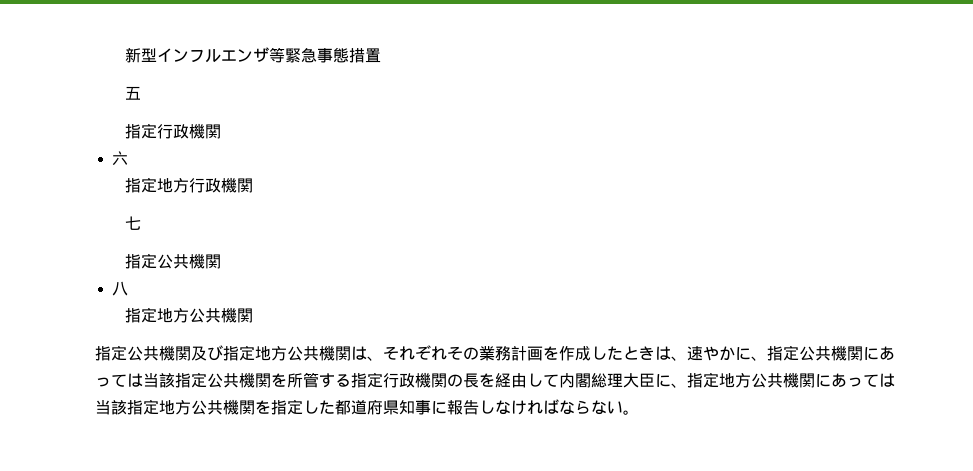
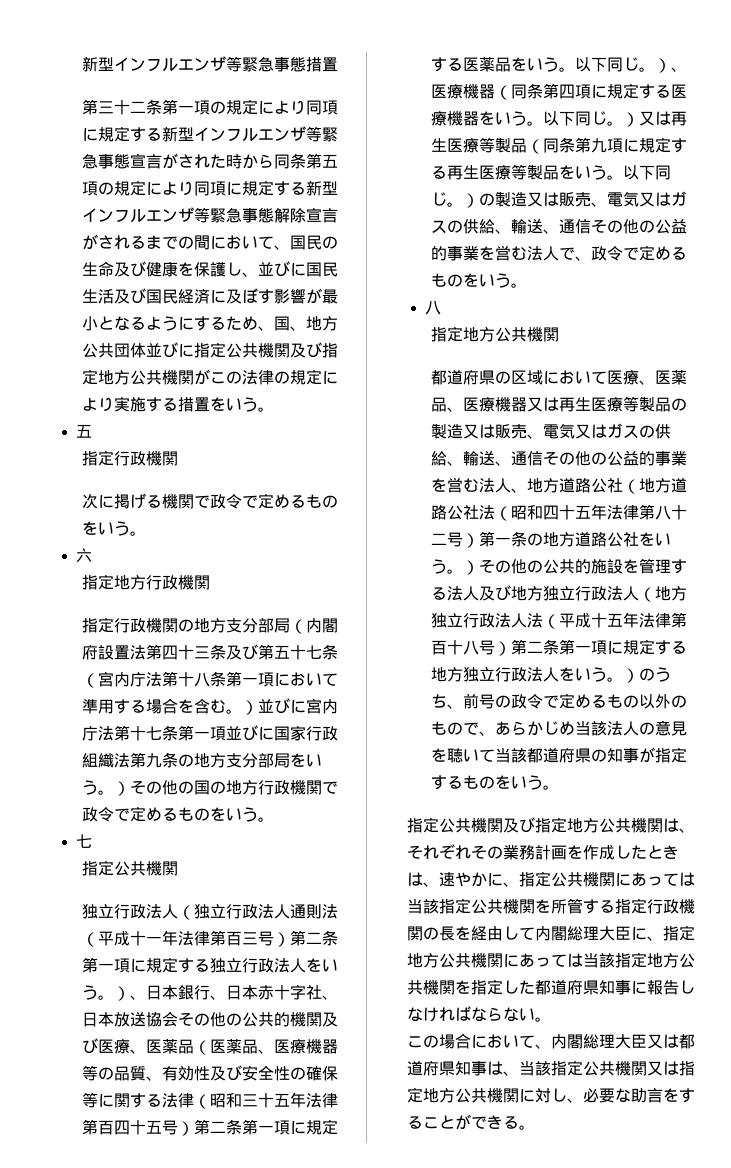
+ 第三十二条第一項の規定により同項に規定する新型インフルエンザ等緊急事態宣言がされた時から同条第五項の規定により同項に規定する新型インフルエンザ等緊急事態解除宣言がされるまでの間において、国民の生命及び健康を保護し、並びに国民生活及び国民経済に及ぼす影響が最小となるようにするため、国、地方公共団体並びに指定公共機関及び指定地方公共機関がこの法律の規定により実施する措置をいう。
  五
  指定行政機関
+ 次に掲げる機関で政令で定めるものをいう。
+ 指定行政機関の地方支分部局（内閣府設置法第四十三条及び第五十七条（宮内庁法第十八条第一項において準用する場合を含む。）並びに宮内庁法第十七条第一項並びに国家行政組織法第九条の地方支分部局をいう。）その他の国の地方行政機関で政令で定めるものをいう。
  七
  指定公共機関
+ 独立行政法人（独立行政法人通則法（平成十一年法律第百三号）第二条第一項に規定する独立行政法人をいう。）、日本銀行、日本赤十字社、日本放送協会その他の公共的機関及び医療、医薬品（医薬品、医療機器等の品質、有効性及び安全性の確保等に関する法律（昭和三十五年法律第百四十五号）第二条第一項に規定する医薬品をいう。以下同じ。）、医療機器（同条第四項に規定する医療機器をいう。以下同じ。）又は再生医療等製品（同条第九項に規定する再生医療等製品をいう。以下同じ。）の製造又は販売、電気又はガスの供給、輸送、通信その他の公益的事業を営む法人で、政令で定めるものをいう。
+ 都道府県の区域において医療、医薬品、医療機器又は再生医療等製品の製造又は販売、電気又はガスの供給、輸送、通信その他の公益的事業を営む法人、地方道路公社（地方道路公社法（昭和四十五年法律第八十二号）第一条の地方道路公社をいう。）その他の公共的施設を管理する法人及び地方独立行政法人（地方独立行政法人法（平成十五年法律第百十八号）第二条第一項に規定する地方独立行政法人をいう。）のうち、前号の政令で定めるもの以外のもので、あらかじめ当該法人の意見を聴いて当該都道府県の知事が指定するものをいう。
+ この場合において、内閣総理大臣又は都道府県知事は、当該指定公共機関又は指定地方公共機関に対し、必要な助言をすることができる。

